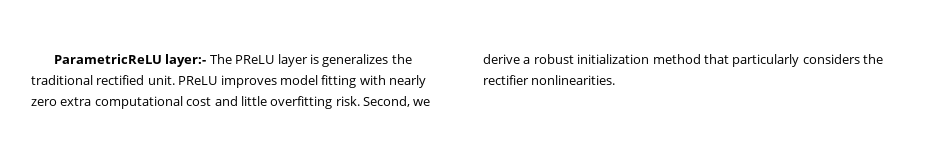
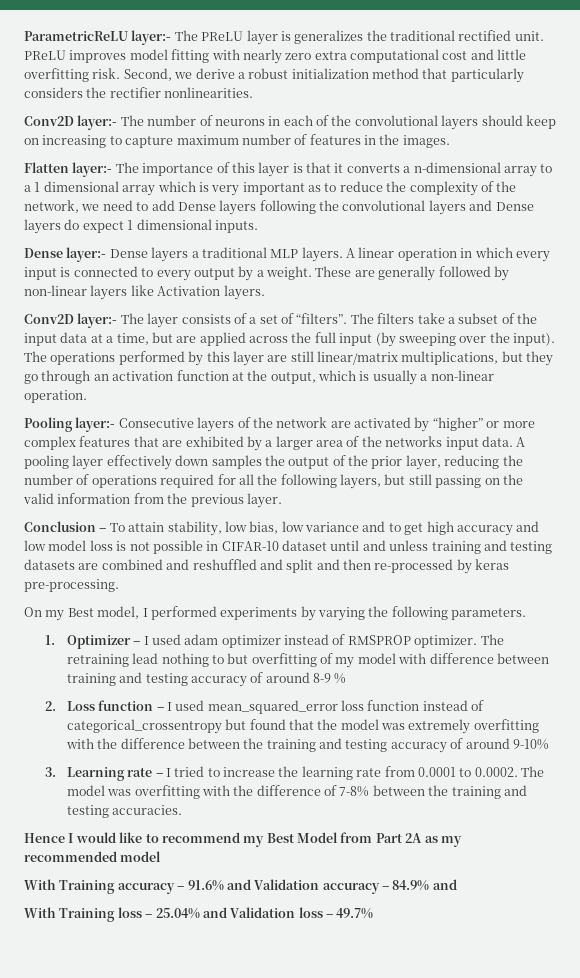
+ Conv2D layer:- The number of neurons in each of the convolutional layers should keep on increasing to capture maximum number of features in the images.
+ Flatten layer:- The importance of this layer is that it converts a n-dimensional array to a 1 dimensional array which is very important as to reduce the complexity of the network, we need to add Dense layers following the convolutional layers and Dense layers do expect 1 dimensional inputs.
+ Dense layer:- Dense layers a traditional MLP layers. A linear operation in which every input is connected to every output by a weight. These are generally followed by non-linear layers like Activation layers.
+ Conv2D layer:- The layer consists of a set of “filters”. The filters take a subset of the input data at a time, but are applied across the full input (by sweeping over the input). The operations performed by this layer are still linear/matrix multiplications, but they go through an activation function at the output, which is usually a non-linear operation.
+ Pooling layer:- Consecutive layers of the network are activated by “higher” or more complex features that are exhibited by a larger area of the networks input data. A pooling layer effectively down samples the output of the prior layer, reducing the number of operations required for all the following layers, but still passing on the valid information from the previous layer.
+ Conclusion – To attain stability, low bias, low variance and to get high accuracy and low model loss is not possible in CIFAR-10 dataset until and unless training and testing datasets are combined and reshuffled and split and then re-processed by keras pre-processing.
+ On my Best model, I performed experiments by varying the following parameters.
+ 1. Optimizer – I used adam optimizer instead of RMSPROP optimizer. The retraining lead nothing to but overfitting of my model with difference between training and testing accuracy of around 8-9 %
+ 2. Loss function – I used mean_squared_error loss function instead of categorical_crossentropy but found that the model was extremely overfitting with the difference between the training and testing accuracy of around 9-10%
+ 3. Learning rate – I tried to increase the learning rate from 0.0001 to 0.0002. The model was overfitting with the difference of 7-8% between the training and testing accuracies.
+ Hence I would like to recommend my Best Model from Part 2A as my recommended model
+ With Training accuracy – 91.6% and Validation accuracy – 84.9% and
+ With Training loss – 25.04% and Validation loss – 49.7%

